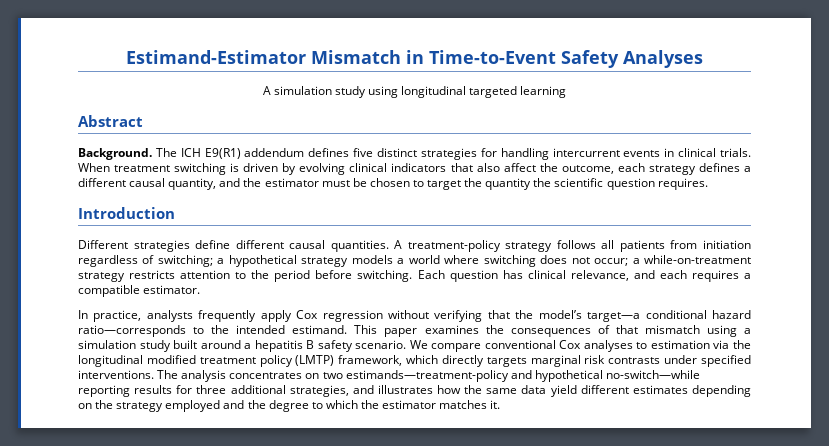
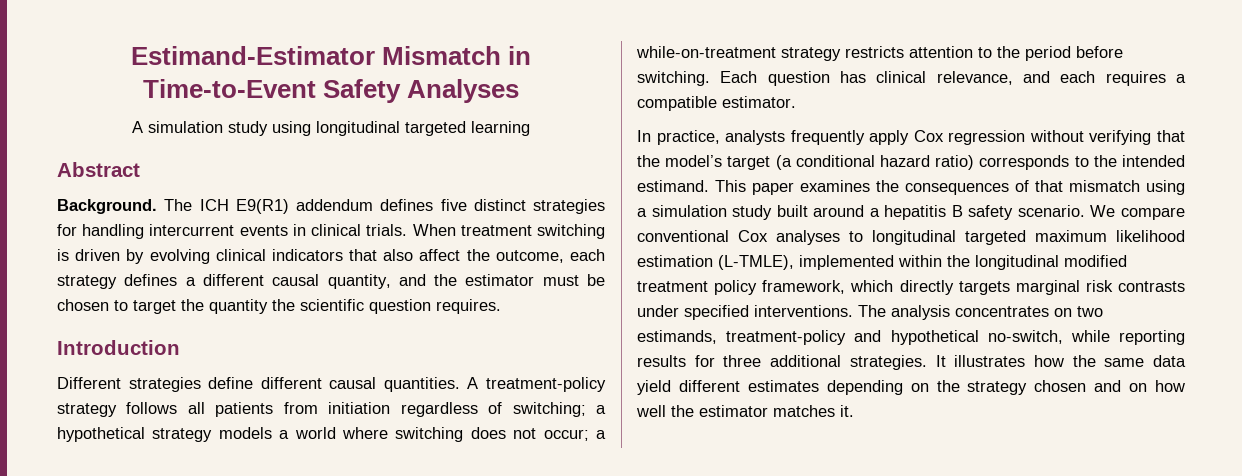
- In practice, analysts frequently apply Cox regression without verifying that the model’s target—a conditional hazard ratio—corresponds to the intended estimand.
+ In practice, analysts frequently apply Cox regression without verifying that the model’s target (a conditional hazard ratio) corresponds to the intended estimand.
- We compare conventional Cox analyses to estimation via the longitudinal modified treatment policy (LMTP) framework, which directly targets marginal risk contrasts under specified interventions.
+ We compare conventional Cox analyses to longitudinal targeted maximum likelihood estimation (L-TMLE), implemented within the longitudinal modified treatment policy framework, which directly targets marginal risk contrasts under specified interventions.
- The analysis concentrates on two estimands—treatment-policy and hypothetical no-switch—while reporting results for three additional strategies, and illustrates how the same data yield different estimates depending on the strategy employed and the degree to which the estimator matches it.
+ The analysis concentrates on two estimands, treatment-policy and hypothetical no-switch, while reporting results for three additional strategies. It illustrates how the same data yield different estimates depending on the strategy chosen and on how well the estimator matches it.

